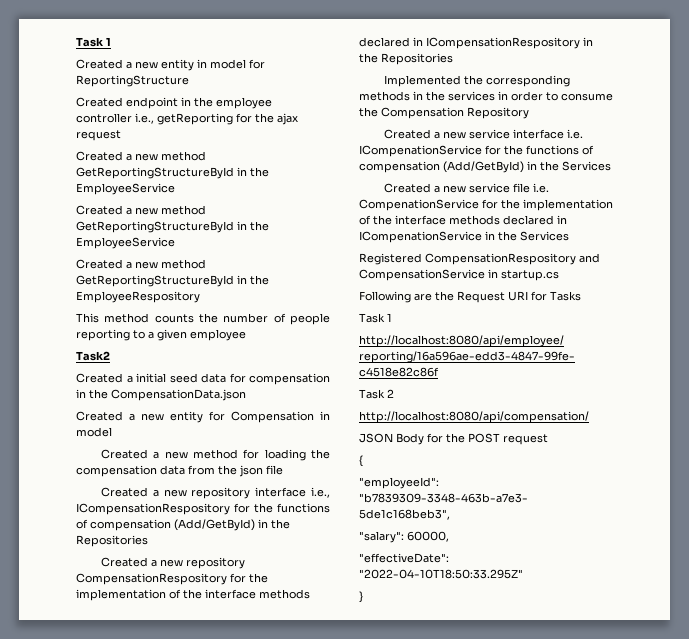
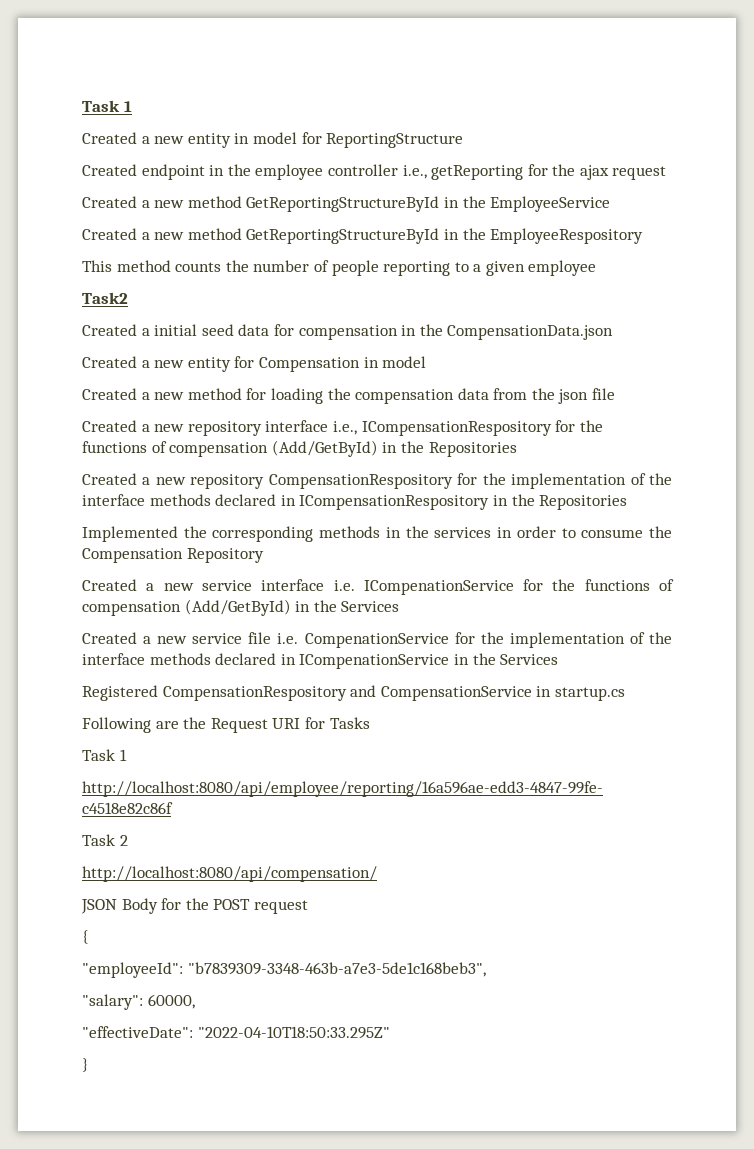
  Created endpoint in the employee controller i.e., getReporting for the ajax request
- Created a new method GetReportingStructureById in the EmployeeService

